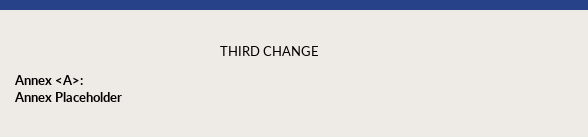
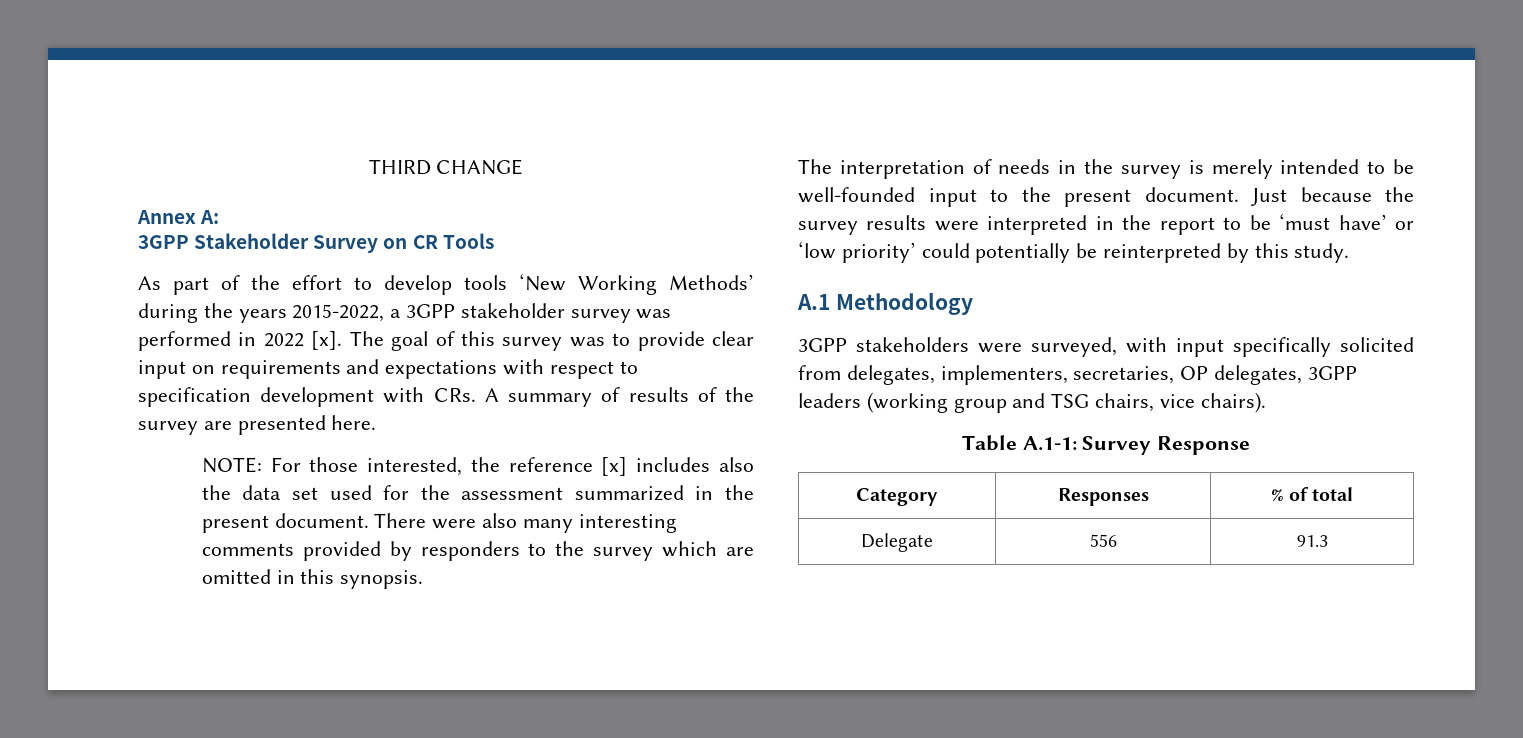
- Annex <A>:
- Annex Placeholder
+ Annex A:
+ 3GPP Stakeholder Survey on CR Tools
+ As part of the effort to develop tools ‘New Working Methods’ during the years 2015-2022, a 3GPP stakeholder survey was performed in 2022 [x]. The goal of this survey was to provide clear input on requirements and expectations with respect to specification development with CRs. A summary of results of the survey are presented here.
+ NOTE: For those interested, the reference [x] includes also the data set used for the assessment summarized in the present document. There were also many interesting comments provided by responders to the survey which are omitted in this synopsis.
+ The interpretation of needs in the survey is merely intended to be well-founded input to the present document. Just because the survey results were interpreted in the report to be ‘must have’ or ‘low priority’ could potentially be reinterpreted by this study.
+ A.1 Methodology
+ 3GPP stakeholders were surveyed, with input specifically solicited from delegates, implementers, secretaries, OP delegates, 3GPP leaders (working group and TSG chairs, vice chairs).
+ Table A.1-1: Survey Response
+ Category | Responses | % of total
+ Delegate | 556 | 91.3

